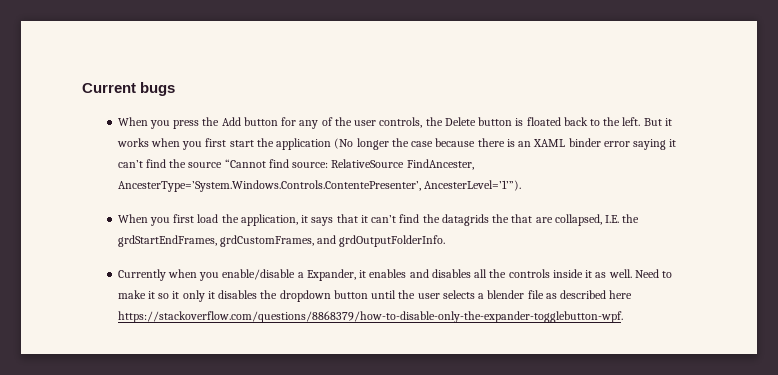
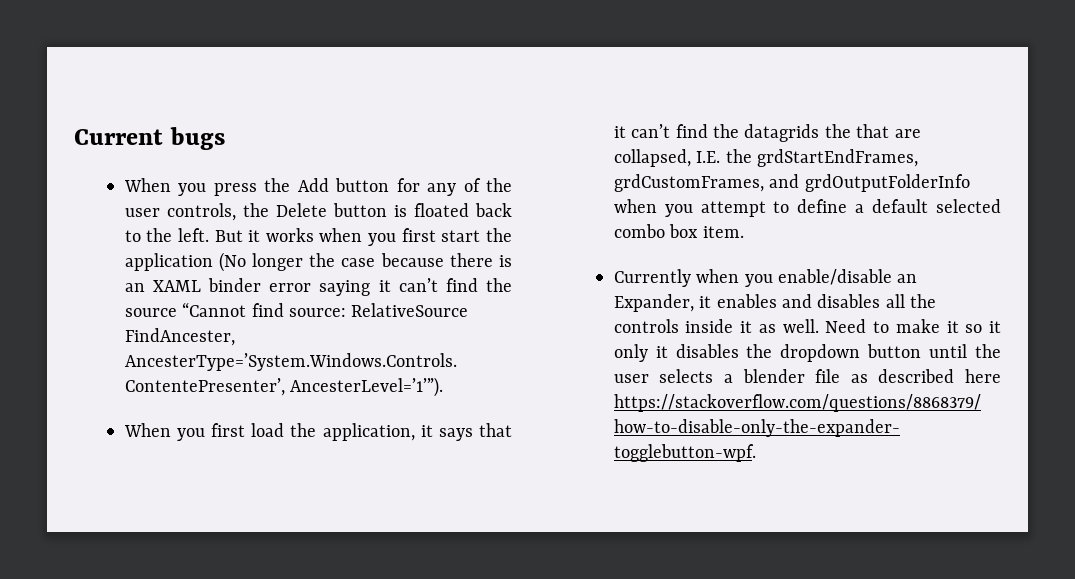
- When you first load the application, it says that it can’t find the datagrids the that are collapsed, I.E. the grdStartEndFrames, grdCustomFrames, and grdOutputFolderInfo.
+ When you first load the application, it says that it can’t find the datagrids the that are collapsed, I.E. the grdStartEndFrames, grdCustomFrames, and grdOutputFolderInfo when you attempt to define a default selected combo box item.
- Currently when you enable/disable a Expander, it enables and disables all the controls inside it as well.
+ Currently when you enable/disable an Expander, it enables and disables all the controls inside it as well.

